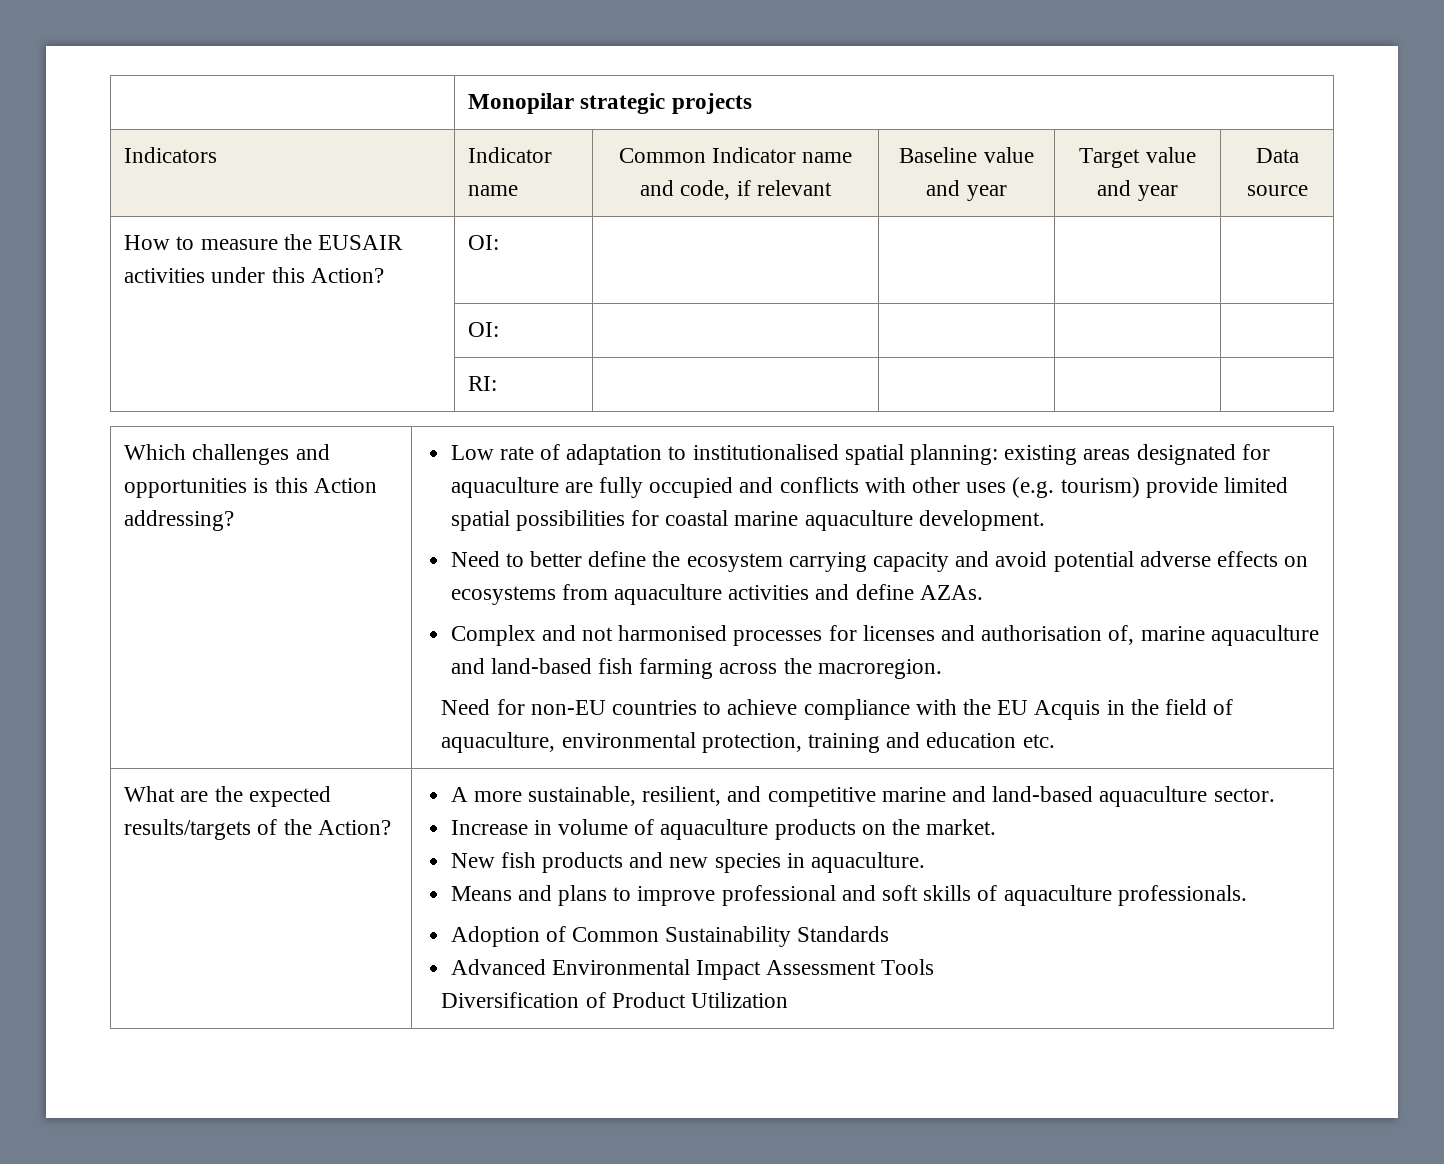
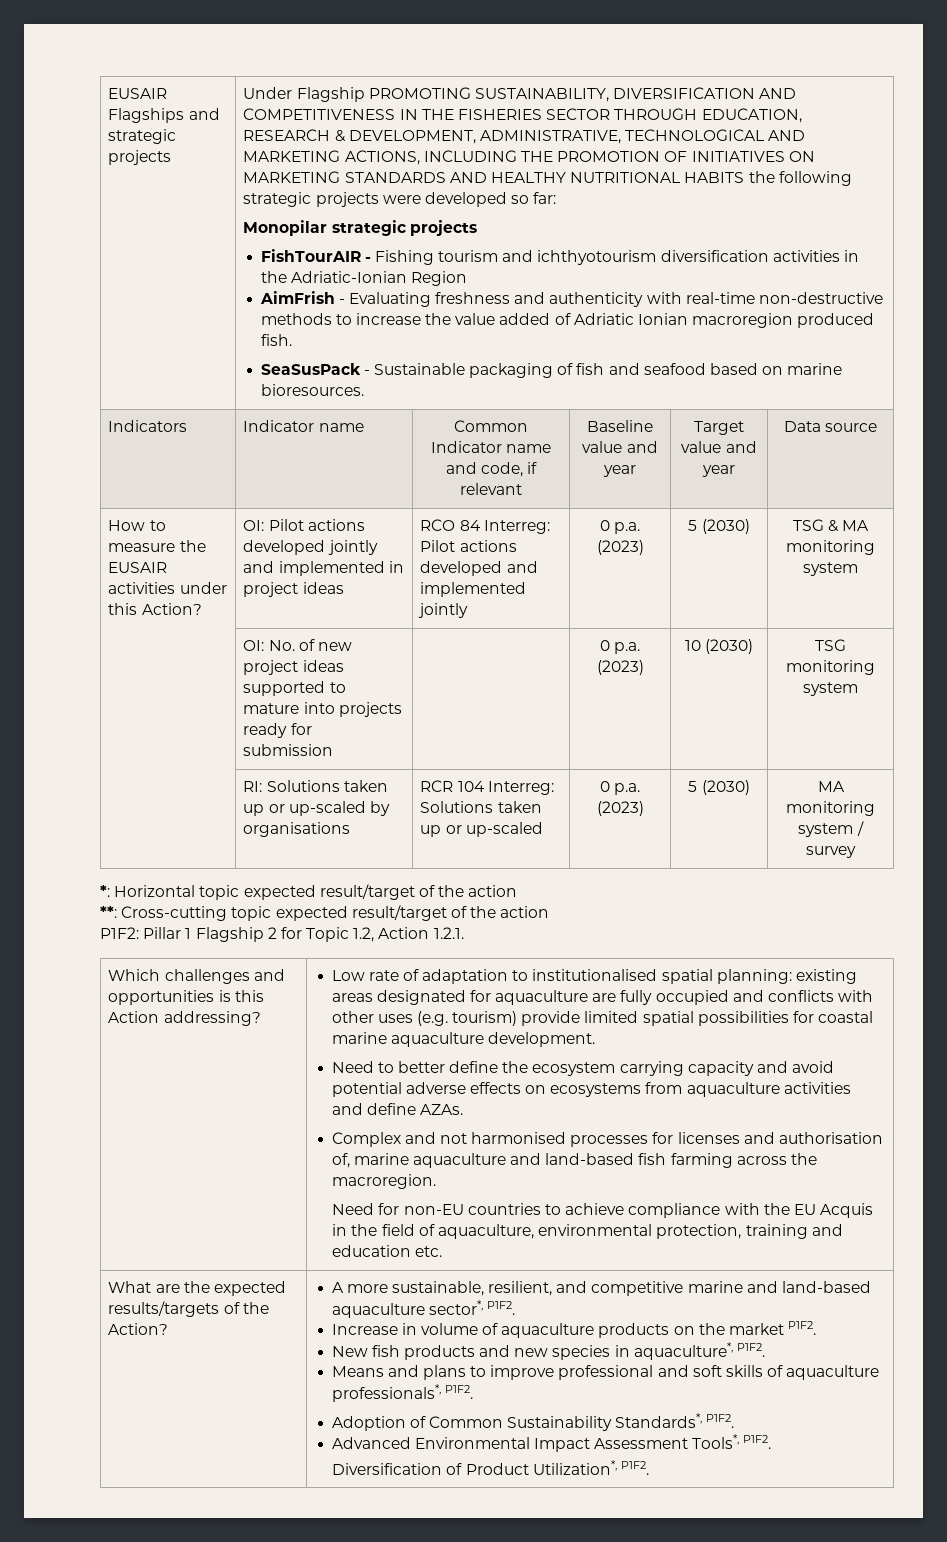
+ EUSAIR Flagships and strategic projects | Under Flagship PROMOTING SUSTAINABILITY, DIVERSIFICATION AND COMPETITIVENESS IN THE FISHERIES SECTOR THROUGH EDUCATION, RESEARCH & DEVELOPMENT, ADMINISTRATIVE, TECHNOLOGICAL AND MARKETING ACTIONS, INCLUDING THE PROMOTION OF INITIATIVES ON MARKETING STANDARDS AND HEALTHY NUTRITIONAL HABITS the following strategic projects were developed so far:
  Monopilar strategic projects
+ FishTourAIR - Fishing tourism and ichthyotourism diversification activities in the Adriatic-Ionian Region
+ AimFrish - Evaluating freshness and authenticity with real-time non-destructive methods to increase the value added of Adriatic Ionian macroregion produced fish.
+ SeaSusPack - Sustainable packaging of fish and seafood based on marine bioresources.
- How to measure the EUSAIR activities under this Action? | OI: | | | |
- | OI: | | | |
- | RI: | | | |
+ How to measure the EUSAIR activities under this Action? | OI: Pilot actions developed jointly and implemented in project ideas | RCO 84 Interreg: Pilot actions developed and implemented jointly | 0 p.a. (2023) | 5 (2030) | TSG & MA monitoring system
+ | OI: No. of new project ideas supported to mature into projects ready for submission | | 0 p.a. (2023) | 10 (2030) | TSG monitoring system
+ | RI: Solutions taken up or up-scaled by organisations | RCR 104 Interreg: Solutions taken up or up-scaled | 0 p.a. (2023) | 5 (2030) | MA monitoring system / survey
+ *: Horizontal topic expected result/target of the action
+ **: Cross-cutting topic expected result/target of the action
+ P1F2: Pillar 1 Flagship 2 for Topic 1.2, Action 1.2.1.
- A more sustainable, resilient, and competitive marine and land-based aquaculture sector.
+ A more sustainable, resilient, and competitive marine and land-based aquaculture sector*, P1F2.
- Increase in volume of aquaculture products on the market.
+ Increase in volume of aquaculture products on the market P1F2.
- New fish products and new species in aquaculture.
+ New fish products and new species in aquaculture*, P1F2.
- Means and plans to improve professional and soft skills of aquaculture professionals.
+ Means and plans to improve professional and soft skills of aquaculture professionals*, P1F2.
- Adoption of Common Sustainability Standards
+ Adoption of Common Sustainability Standards*, P1F2.
- Advanced Environmental Impact Assessment Tools
+ Advanced Environmental Impact Assessment Tools*, P1F2.
- Diversification of Product Utilization
+ Diversification of Product Utilization*, P1F2.

